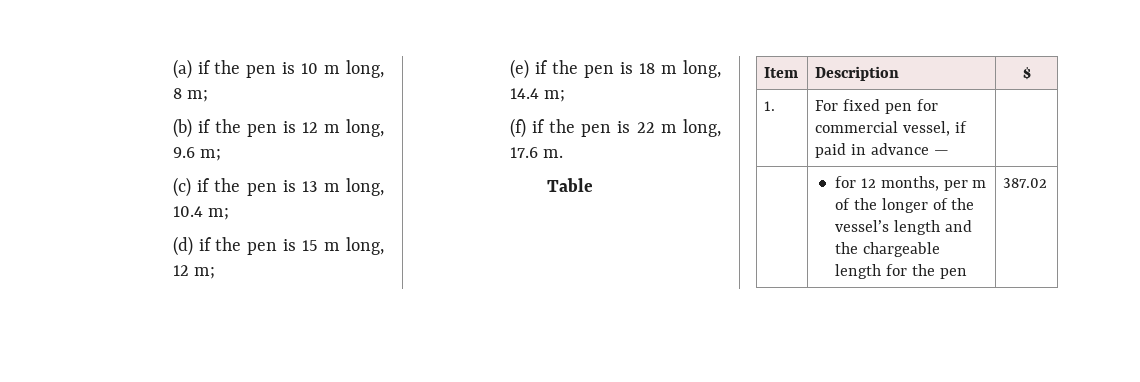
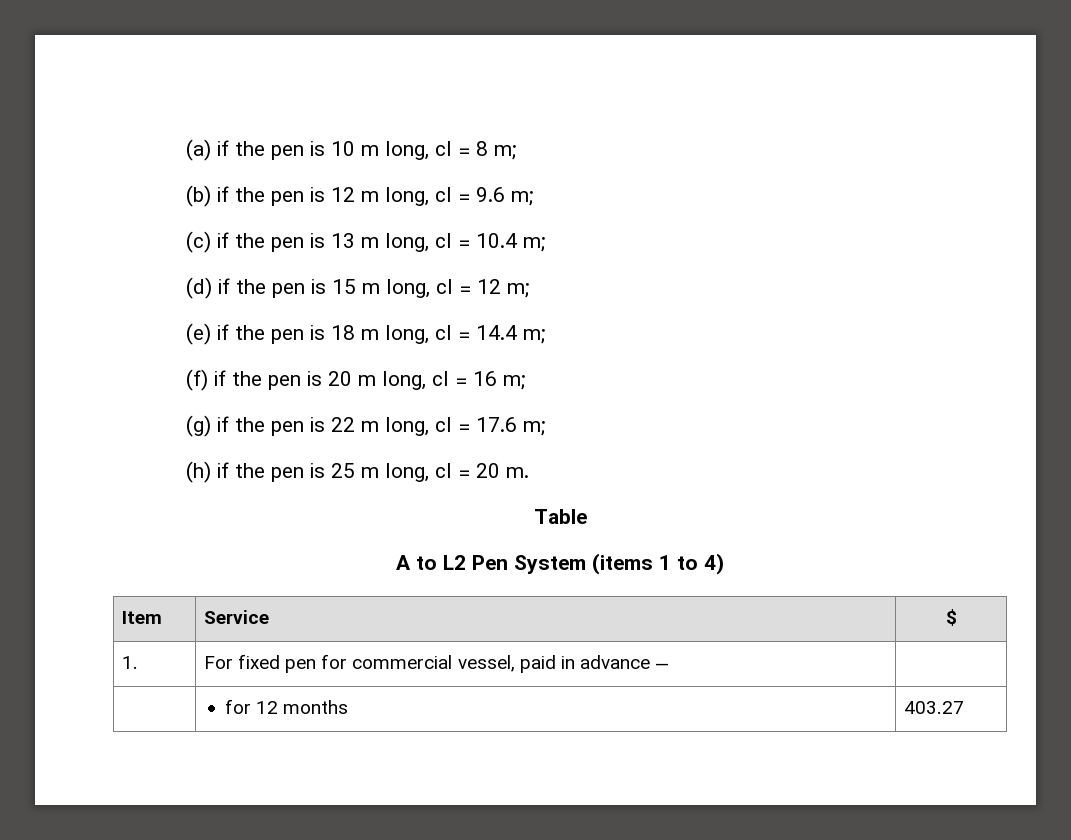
- (a) if the pen is 10 m long, 8 m;
+ (a) if the pen is 10 m long, cl = 8 m;
- (b) if the pen is 12 m long, 9.6 m;
+ (b) if the pen is 12 m long, cl = 9.6 m;
- (c) if the pen is 13 m long, 10.4 m;
+ (c) if the pen is 13 m long, cl = 10.4 m;
- (d) if the pen is 15 m long, 12 m;
+ (d) if the pen is 15 m long, cl = 12 m;
- (e) if the pen is 18 m long, 14.4 m;
+ (e) if the pen is 18 m long, cl = 14.4 m;
- (f) if the pen is 22 m long, 17.6 m.
+ (f) if the pen is 20 m long, cl = 16 m;
+ (g) if the pen is 22 m long, cl = 17.6 m;
+ (h) if the pen is 25 m long, cl = 20 m.
  Table
+ A to L2 Pen System (items 1 to 4)
- Item | Description | $
+ Item | Service | $
- 1. | For fixed pen for commercial vessel, if paid in advance — |
+ 1. | For fixed pen for commercial vessel, paid in advance — |
- | for 12 months, per m of the longer of the vessel’s length and the chargeable length for the pen | 387.02
+ | for 12 months | 403.27

